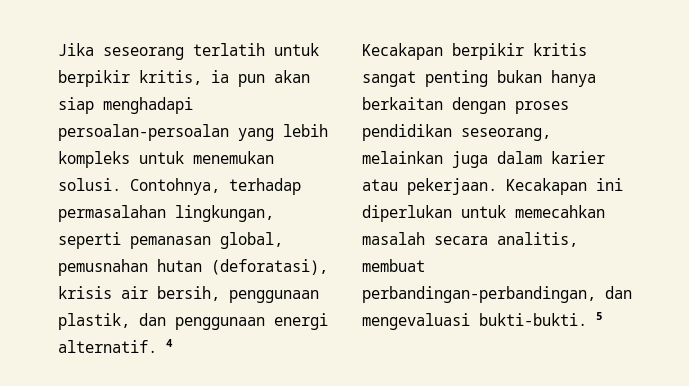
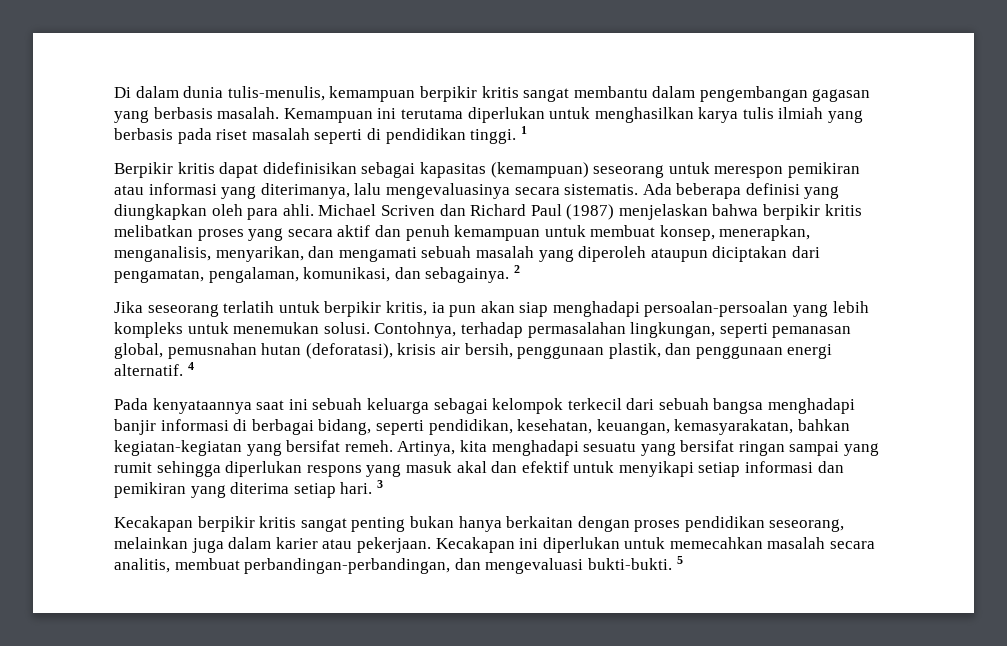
+ Di dalam dunia tulis-menulis, kemampuan berpikir kritis sangat membantu dalam pengembangan gagasan yang berbasis masalah. Kemampuan ini terutama diperlukan untuk menghasilkan karya tulis ilmiah yang berbasis pada riset masalah seperti di pendidikan tinggi. 1
+ Berpikir kritis dapat didefinisikan sebagai kapasitas (kemampuan) seseorang untuk merespon pemikiran atau informasi yang diterimanya, lalu mengevaluasinya secara sistematis. Ada beberapa definisi yang diungkapkan oleh para ahli. Michael Scriven dan Richard Paul (1987) menjelaskan bahwa berpikir kritis melibatkan proses yang secara aktif dan penuh kemampuan untuk membuat konsep, menerapkan, menganalisis, menyarikan, dan mengamati sebuah masalah yang diperoleh ataupun diciptakan dari pengamatan, pengalaman, komunikasi, dan sebagainya. 2
+ Pada kenyataannya saat ini sebuah keluarga sebagai kelompok terkecil dari sebuah bangsa menghadapi banjir informasi di berbagai bidang, seperti pendidikan, kesehatan, keuangan, kemasyarakatan, bahkan kegiatan-kegiatan yang bersifat remeh. Artinya, kita menghadapi sesuatu yang bersifat ringan sampai yang rumit sehingga diperlukan respons yang masuk akal dan efektif untuk menyikapi setiap informasi dan pemikiran yang diterima setiap hari. 3

